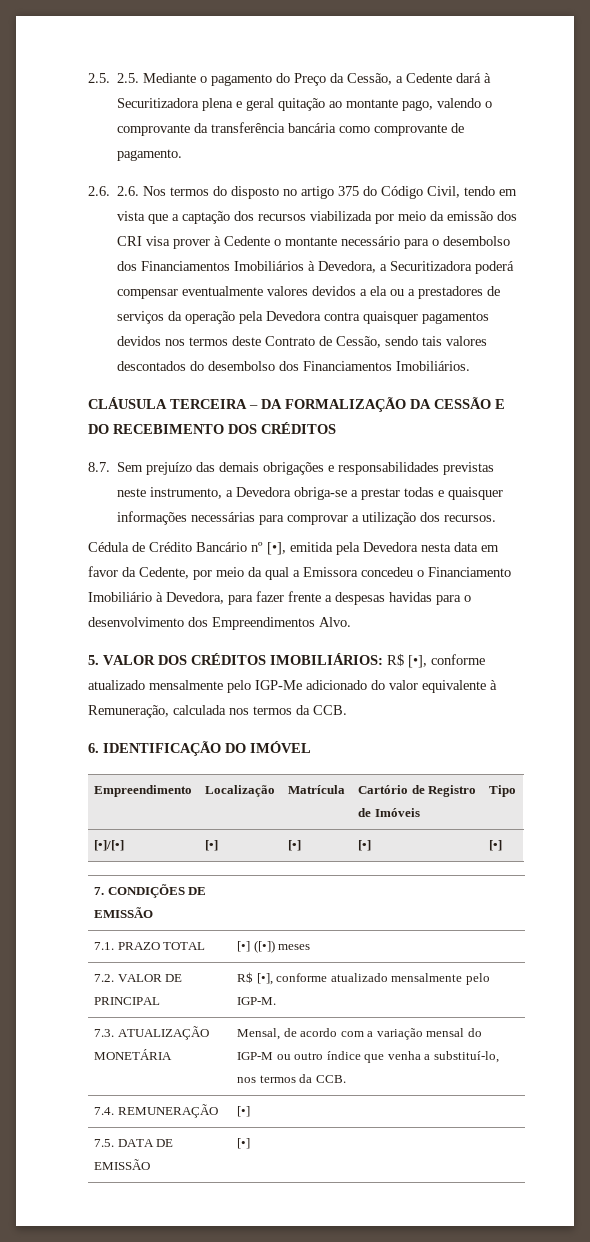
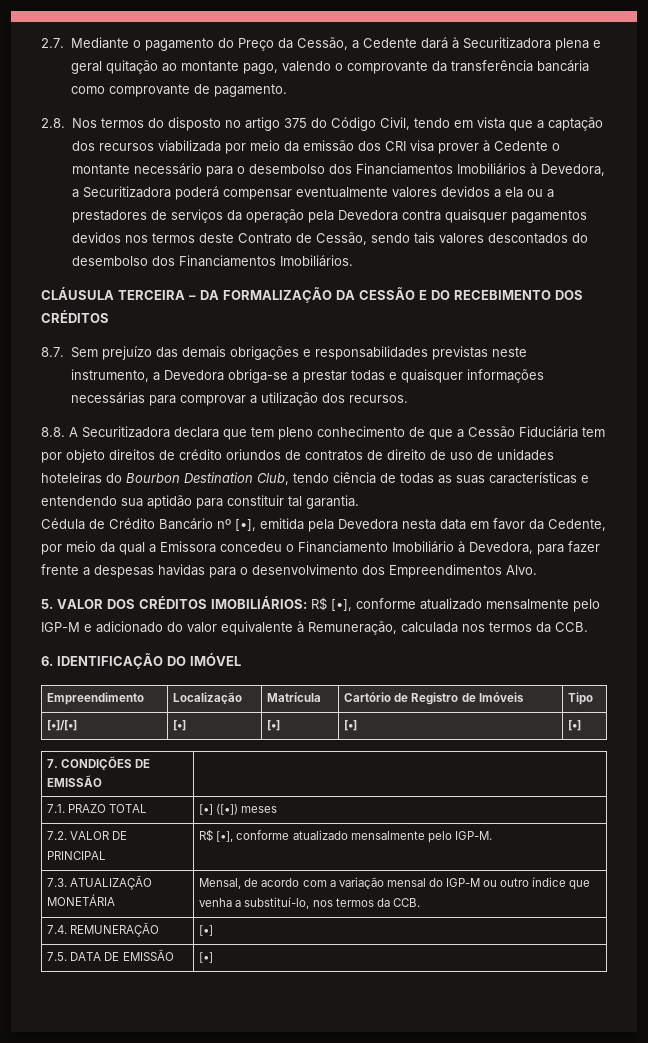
- 2.5. 2.5. Mediante o pagamento do Preço da Cessão, a Cedente dará à Securitizadora plena e geral quitação ao montante pago, valendo o comprovante da transferência bancária como comprovante de pagamento.
+ 2.7. Mediante o pagamento do Preço da Cessão, a Cedente dará à Securitizadora plena e geral quitação ao montante pago, valendo o comprovante da transferência bancária como comprovante de pagamento.
- 2.6. 2.6. Nos termos do disposto no artigo 375 do Código Civil, tendo em vista que a captação dos recursos viabilizada por meio da emissão dos CRI visa prover à Cedente o montante necessário para o desembolso dos Financiamentos Imobiliários à Devedora, a Securitizadora poderá compensar eventualmente valores devidos a ela ou a prestadores de serviços da operação pela Devedora contra quaisquer pagamentos devidos nos termos deste Contrato de Cessão, sendo tais valores descontados do desembolso dos Financiamentos Imobiliários.
+ 2.8. Nos termos do disposto no artigo 375 do Código Civil, tendo em vista que a captação dos recursos viabilizada por meio da emissão dos CRI visa prover à Cedente o montante necessário para o desembolso dos Financiamentos Imobiliários à Devedora, a Securitizadora poderá compensar eventualmente valores devidos a ela ou a prestadores de serviços da operação pela Devedora contra quaisquer pagamentos devidos nos termos deste Contrato de Cessão, sendo tais valores descontados do desembolso dos Financiamentos Imobiliários.
+ 8.8. A Securitizadora declara que tem pleno conhecimento de que a Cessão Fiduciária tem por objeto direitos de crédito oriundos de contratos de direito de uso de unidades hoteleiras do Bourbon Destination Club, tendo ciência de todas as suas características e entendendo sua aptidão para constituir tal garantia.
- 5. VALOR DOS CRÉDITOS IMOBILIÁRIOS: R$ [•], conforme atualizado mensalmente pelo IGP-Me adicionado do valor equivalente à Remuneração, calculada nos termos da CCB.
+ 5. VALOR DOS CRÉDITOS IMOBILIÁRIOS: R$ [•], conforme atualizado mensalmente pelo IGP-M e adicionado do valor equivalente à Remuneração, calculada nos termos da CCB.

